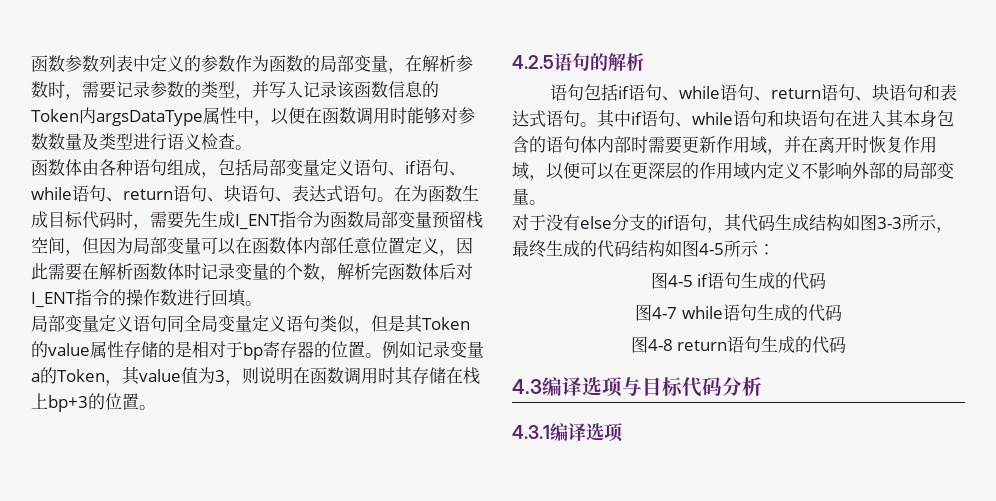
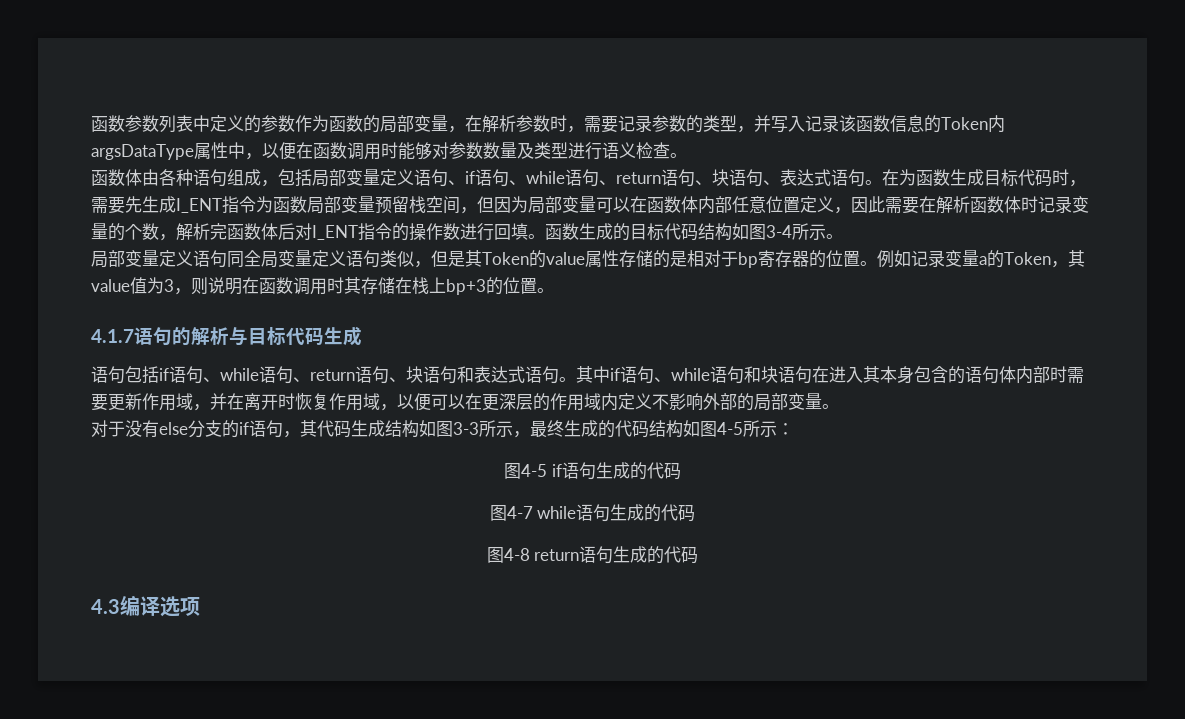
+ 函数生成的目标代码结构如图3-4所示。
- 4.2.5语句的解析
+ 4.1.7语句的解析与目标代码生成
- 4.3编译选项与目标代码分析
- 4.3.1编译选项
+ 4.3编译选项

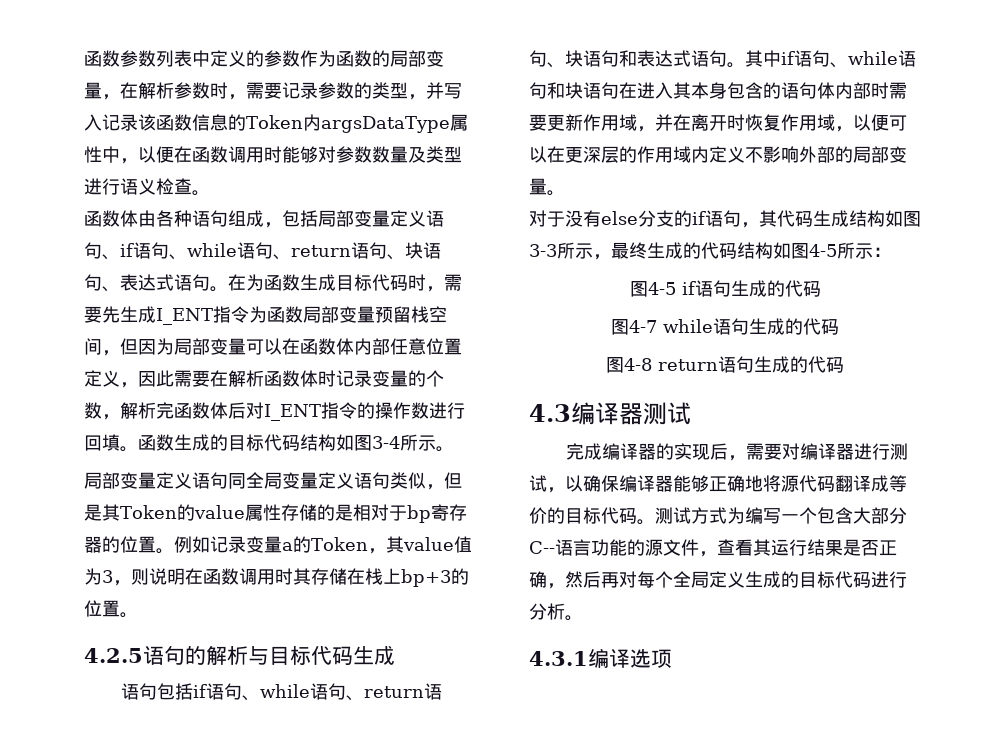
- 4.1.7语句的解析与目标代码生成
+ 4.2.5语句的解析与目标代码生成
- 4.3编译选项
+ 4.3编译器测试
+ 完成编译器的实现后，需要对编译器进行测试，以确保编译器能够正确地将源代码翻译成等价的目标代码。测试方式为编写一个包含大部分C--语言功能的源文件，查看其运行结果是否正确，然后再对每个全局定义生成的目标代码进行分析。
+ 4.3.1编译选项

